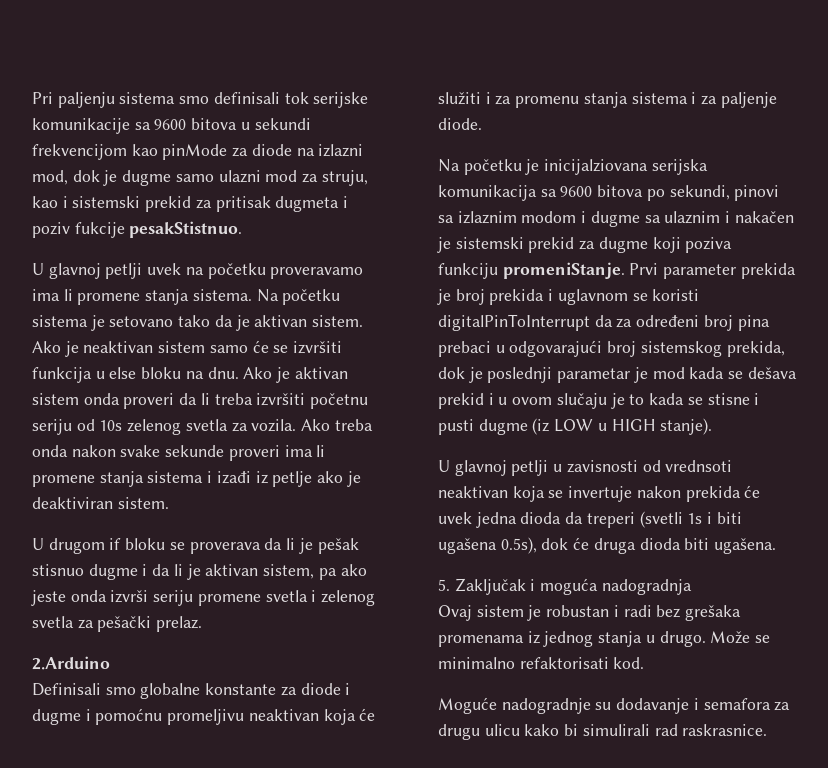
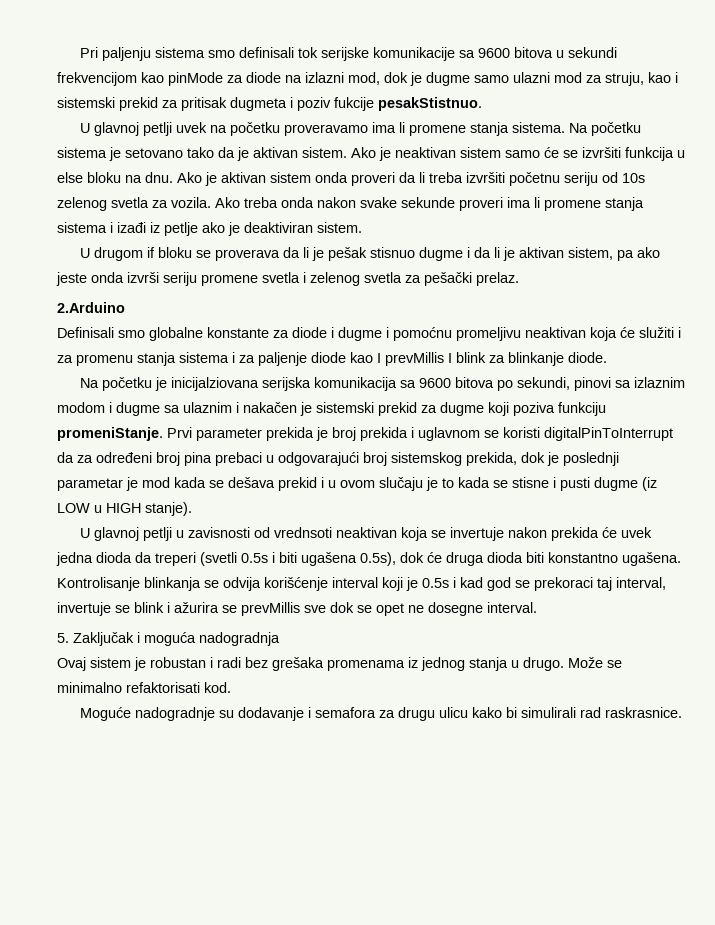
- Definisali smo globalne konstante za diode i dugme i pomoćnu promeljivu neaktivan koja će služiti i za promenu stanja sistema i za paljenje diode.
+ Definisali smo globalne konstante za diode i dugme i pomoćnu promeljivu neaktivan koja će služiti i za promenu stanja sistema i za paljenje diode kao I prevMillis I blink za blinkanje diode.
- U glavnoj petlji u zavisnosti od vrednsoti neaktivan koja se invertuje nakon prekida će uvek jedna dioda da treperi (svetli 1s i biti ugašena 0.5s), dok će druga dioda biti ugašena.
+ U glavnoj petlji u zavisnosti od vrednsoti neaktivan koja se invertuje nakon prekida će uvek jedna dioda da treperi (svetli 0.5s i biti ugašena 0.5s), dok će druga dioda biti konstantno ugašena. Kontrolisanje blinkanja se odvija korišćenje interval koji je 0.5s i kad god se prekoraci taj interval, invertuje se blink i ažurira se prevMillis sve dok se opet ne dosegne interval.

